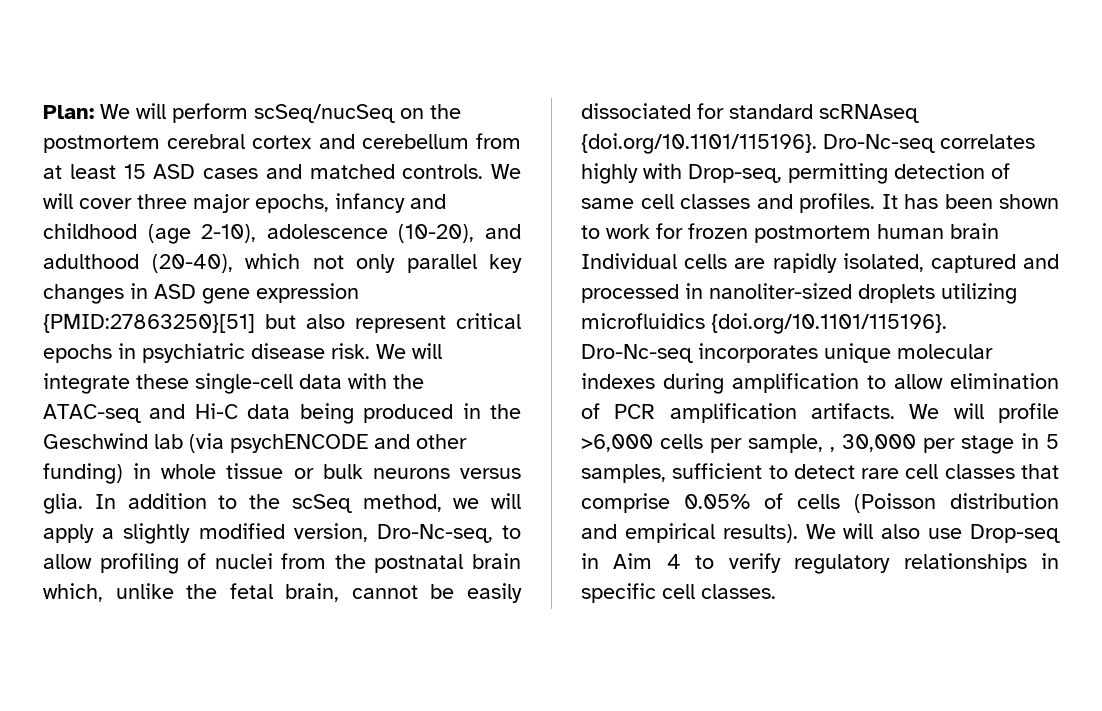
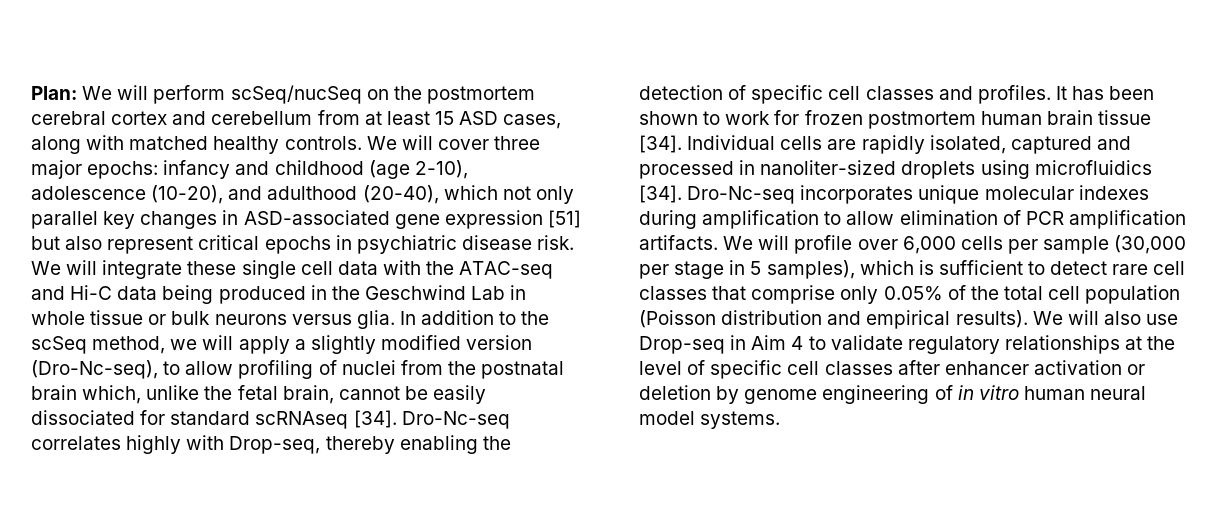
- Plan: We will perform scSeq/nucSeq on the postmortem cerebral cortex and cerebellum from at least 15 ASD cases and matched controls.
+ Plan: We will perform scSeq/nucSeq on the postmortem cerebral cortex and cerebellum from at least 15 ASD cases, along with matched healthy controls.
- We will cover three major epochs, infancy and childhood (age 2-10), adolescence (10-20), and adulthood (20-40), which not only parallel key changes in ASD gene expression {PMID:27863250}[51] but also represent critical epochs in psychiatric disease risk.
+ We will cover three major epochs: infancy and childhood (age 2-10), adolescence (10-20), and adulthood (20-40), which not only parallel key changes in ASD-associated gene expression [51] but also represent critical epochs in psychiatric disease risk.
- We will integrate these single-cell data with the ATAC-seq and Hi-C data being produced in the Geschwind lab (via psychENCODE and other funding) in whole tissue or bulk neurons versus glia.
+ We will integrate these single cell data with the ATAC-seq and Hi-C data being produced in the Geschwind Lab in whole tissue or bulk neurons versus glia.
- In addition to the scSeq method, we will apply a slightly modified version, Dro-Nc-seq, to allow profiling of nuclei from the postnatal brain which, unlike the fetal brain, cannot be easily dissociated for standard scRNAseq {doi.org/10.1101/115196}. Dro-Nc-seq correlates highly with Drop-seq, permitting detection of same cell classes and profiles.
+ In addition to the scSeq method, we will apply a slightly modified version (Dro-Nc-seq), to allow profiling of nuclei from the postnatal brain which, unlike the fetal brain, cannot be easily dissociated for standard scRNAseq [34]. Dro-Nc-seq correlates highly with Drop-seq, thereby enabling the detection of specific cell classes and profiles.
- It has been shown to work for frozen postmortem human brain Individual cells are rapidly isolated, captured and processed in nanoliter-sized droplets utilizing microfluidics {doi.org/10.1101/115196}. Dro-Nc-seq incorporates unique molecular indexes during amplification to allow elimination of PCR amplification artifacts.
+ It has been shown to work for frozen postmortem human brain tissue [34]. Individual cells are rapidly isolated, captured and processed in nanoliter-sized droplets using microfluidics [34]. Dro-Nc-seq incorporates unique molecular indexes during amplification to allow elimination of PCR amplification artifacts.
- We will profile >6,000 cells per sample, , 30,000 per stage in 5 samples, sufficient to detect rare cell classes that comprise 0.05% of cells (Poisson distribution and empirical results).
+ We will profile over 6,000 cells per sample (30,000 per stage in 5 samples), which is sufficient to detect rare cell classes that comprise only 0.05% of the total cell population (Poisson distribution and empirical results).
- We will also use Drop-seq in Aim 4 to verify regulatory relationships in specific cell classes.
+ We will also use Drop-seq in Aim 4 to validate regulatory relationships at the level of specific cell classes after enhancer activation or deletion by genome engineering of in vitro human neural model systems.

